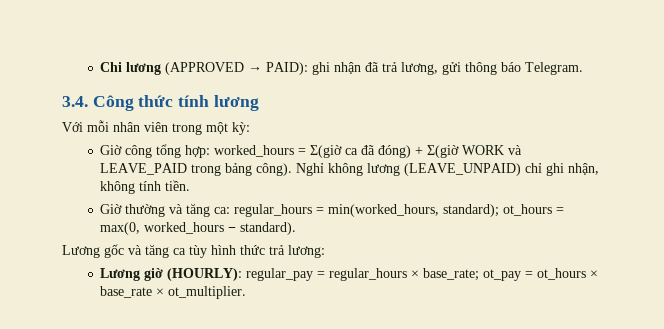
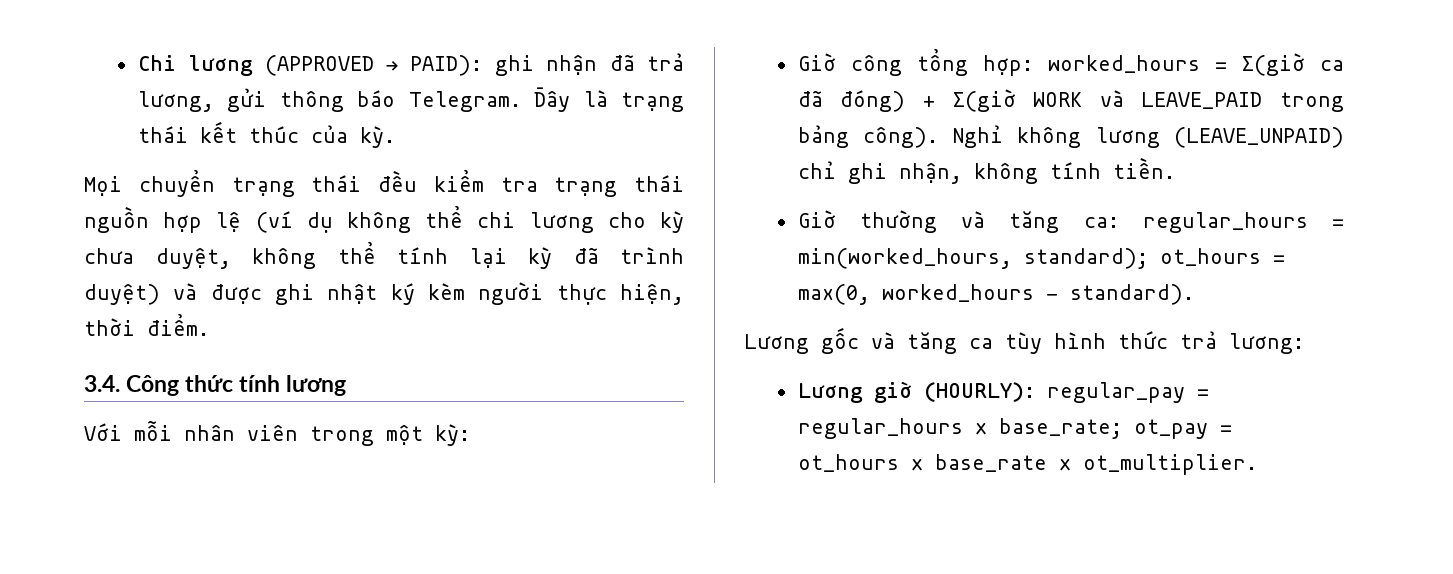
+ Đây là trạng thái kết thúc của kỳ.
+ Mọi chuyển trạng thái đều kiểm tra trạng thái nguồn hợp lệ (ví dụ không thể chi lương cho kỳ chưa duyệt, không thể tính lại kỳ đã trình duyệt) và được ghi nhật ký kèm người thực hiện, thời điểm.

